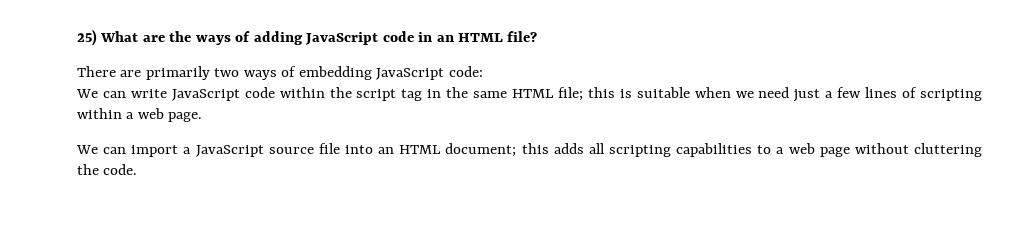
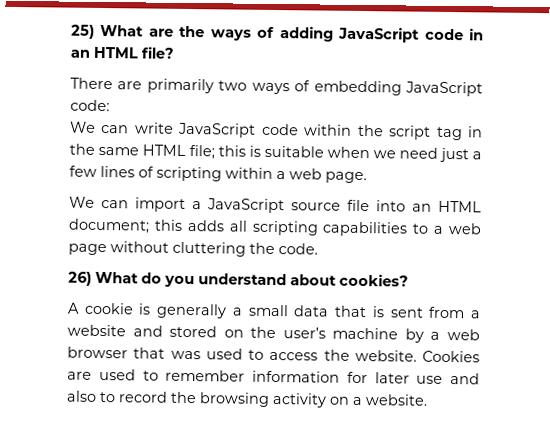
+ 26) What do you understand about cookies?
+ A cookie is generally a small data that is sent from a website and stored on the user’s machine by a web browser that was used to access the website. Cookies are used to remember information for later use and also to record the browsing activity on a website.

